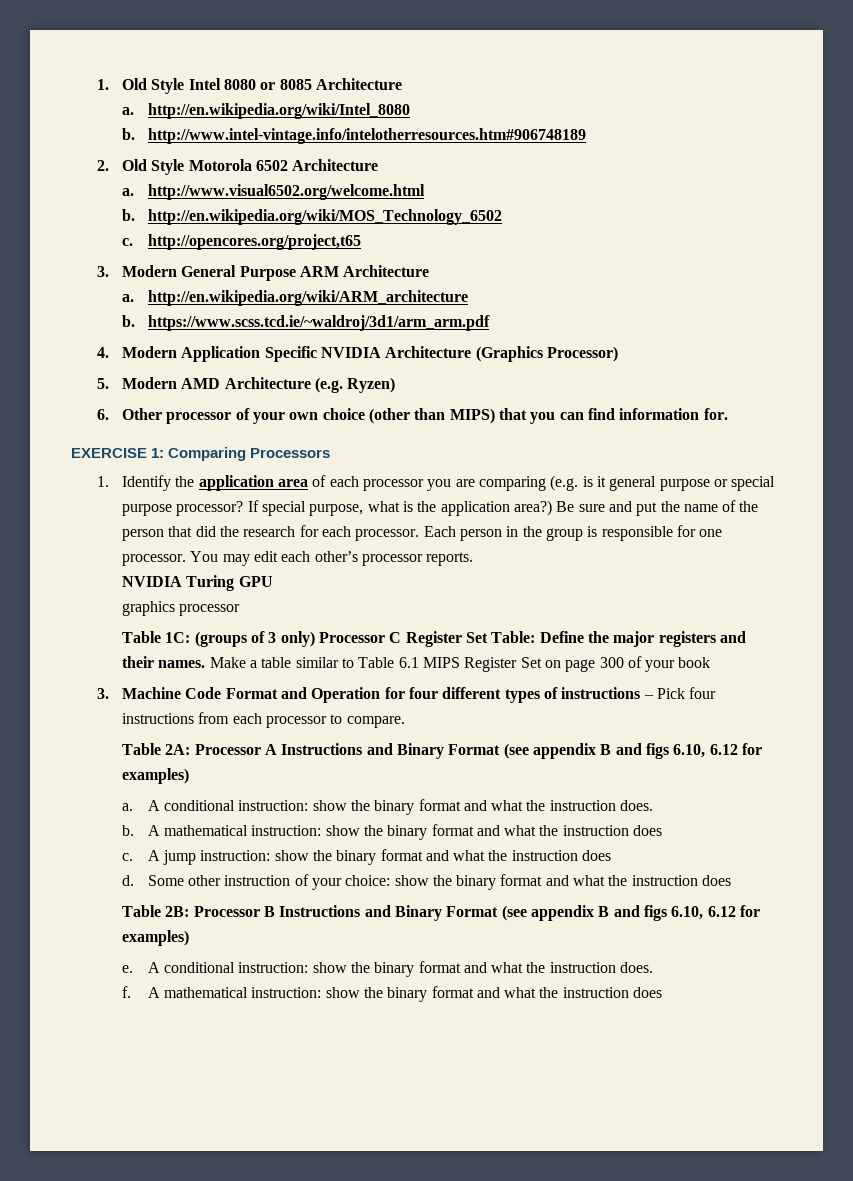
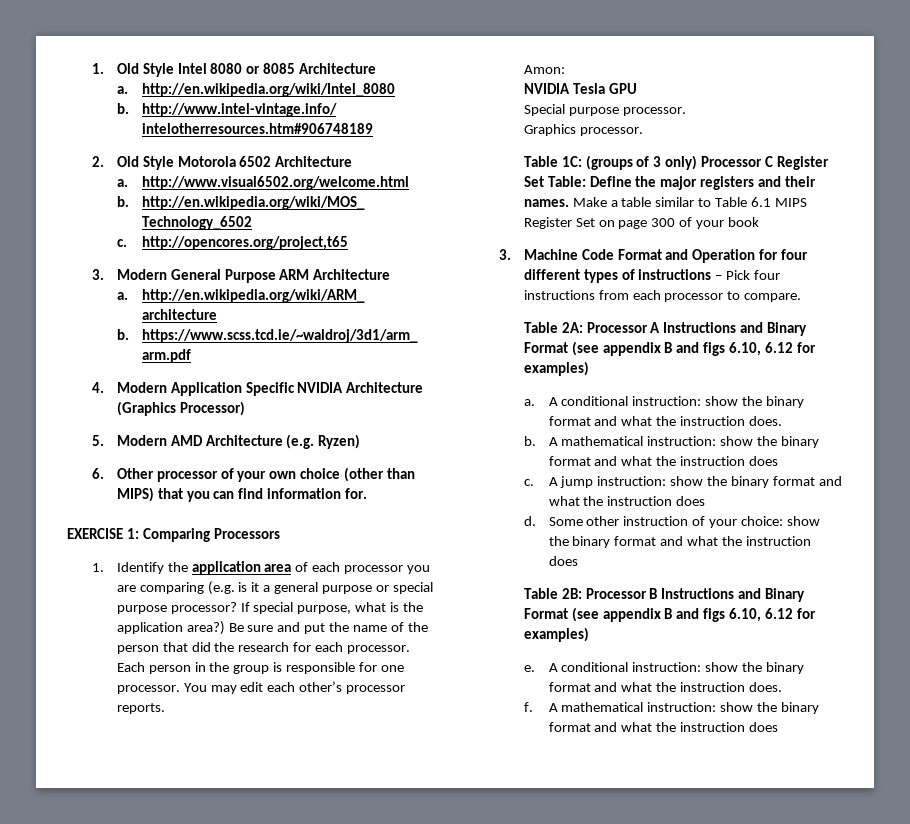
- 1. Identify the application area of each processor you are comparing (e.g. is it general purpose or special purpose processor?
+ 1. Identify the application area of each processor you are comparing (e.g. is it a general purpose or special purpose processor?
- NVIDIA Turing GPU
+ Amon:
+ NVIDIA Tesla GPU
- graphics processor
+ Special purpose processor.
+ Graphics processor.

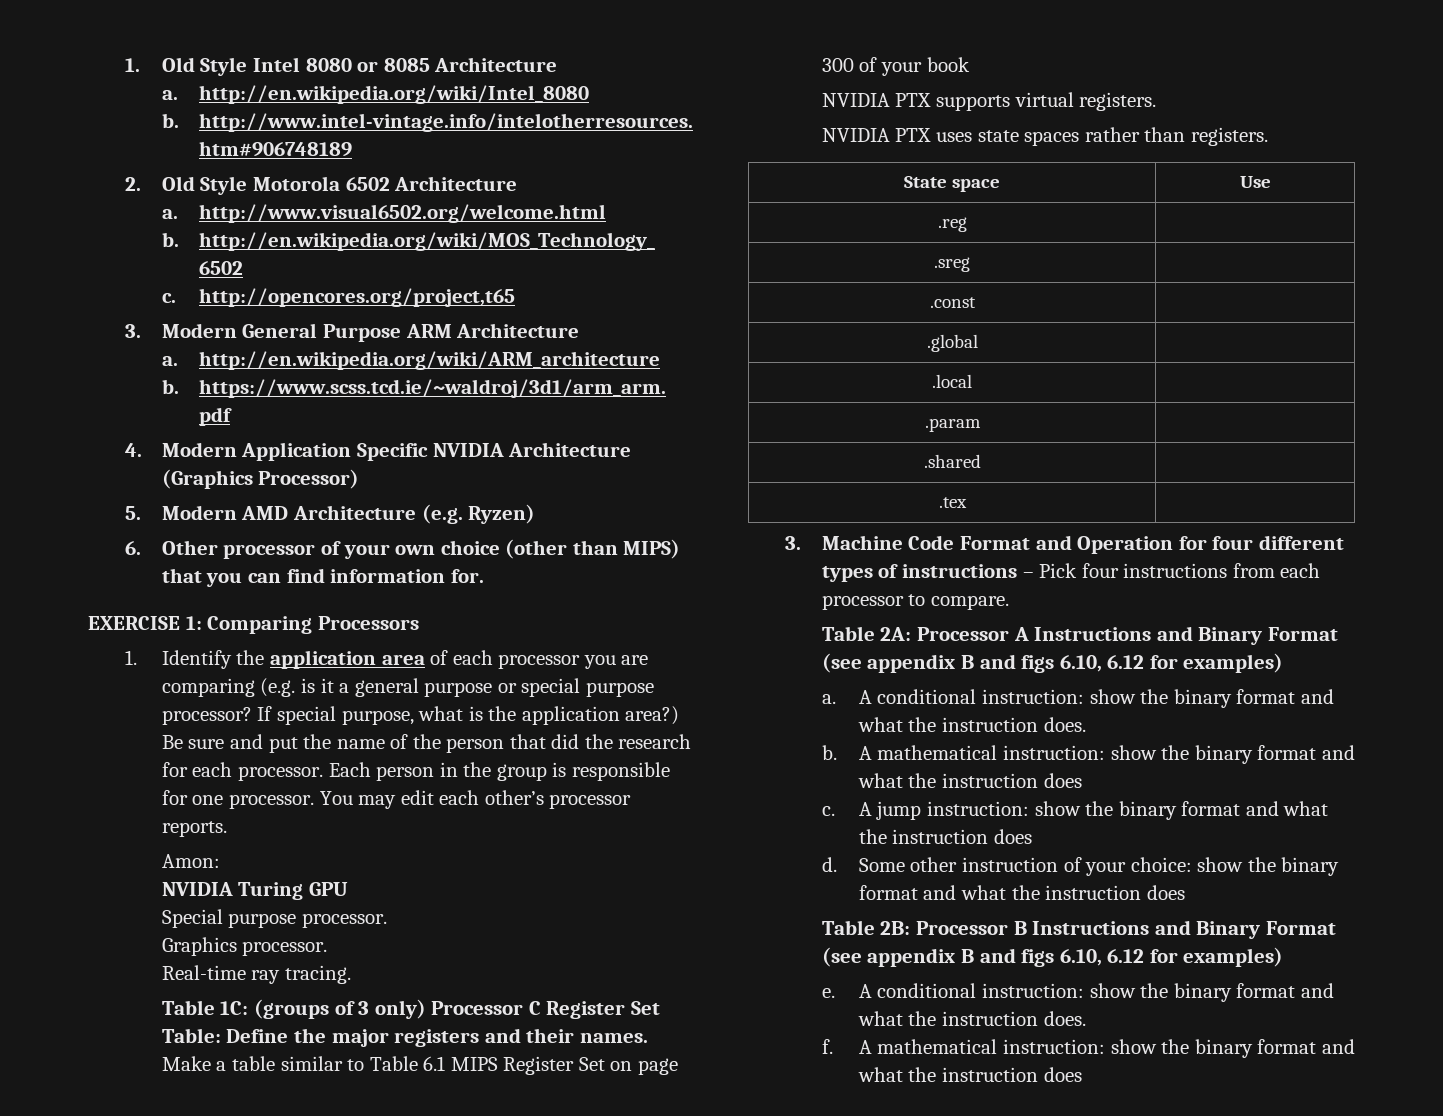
- NVIDIA Tesla GPU
+ NVIDIA Turing GPU
+ Real-time ray tracing.
+ NVIDIA PTX supports virtual registers.
+ NVIDIA PTX uses state spaces rather than registers.
+ State space | Use
+ .reg |
+ .sreg |
+ .const |
+ .global |
+ .local |
+ .param |
+ .shared |
+ .tex |

